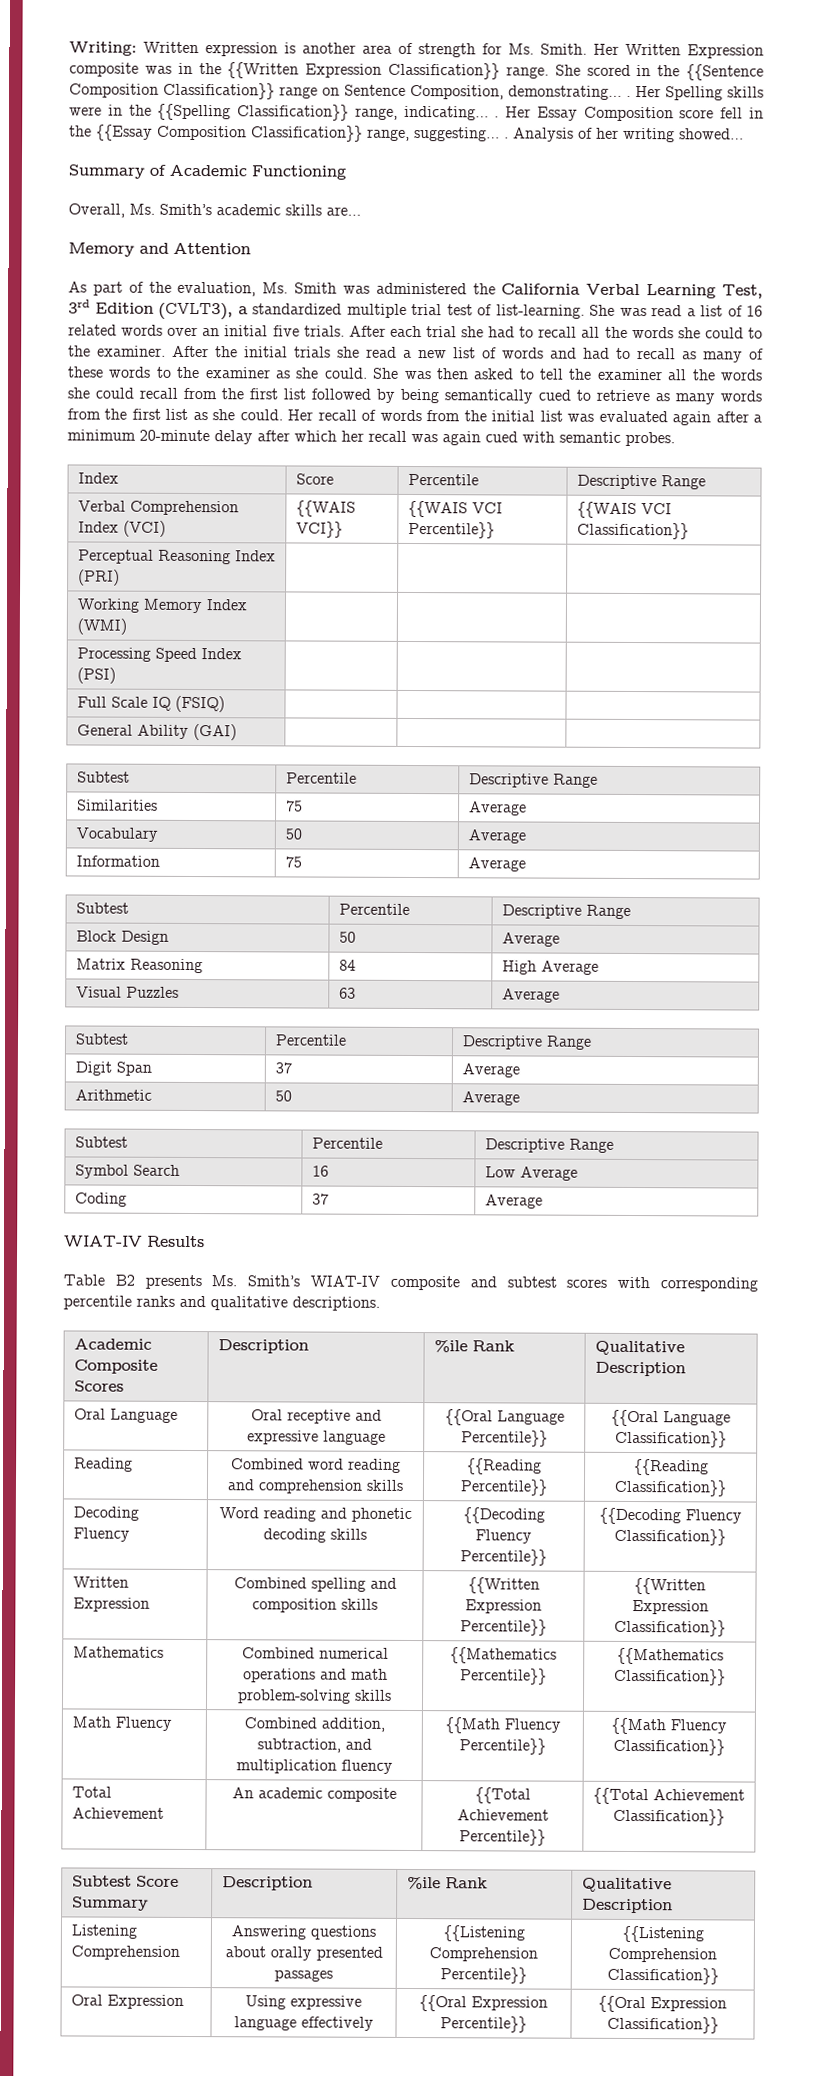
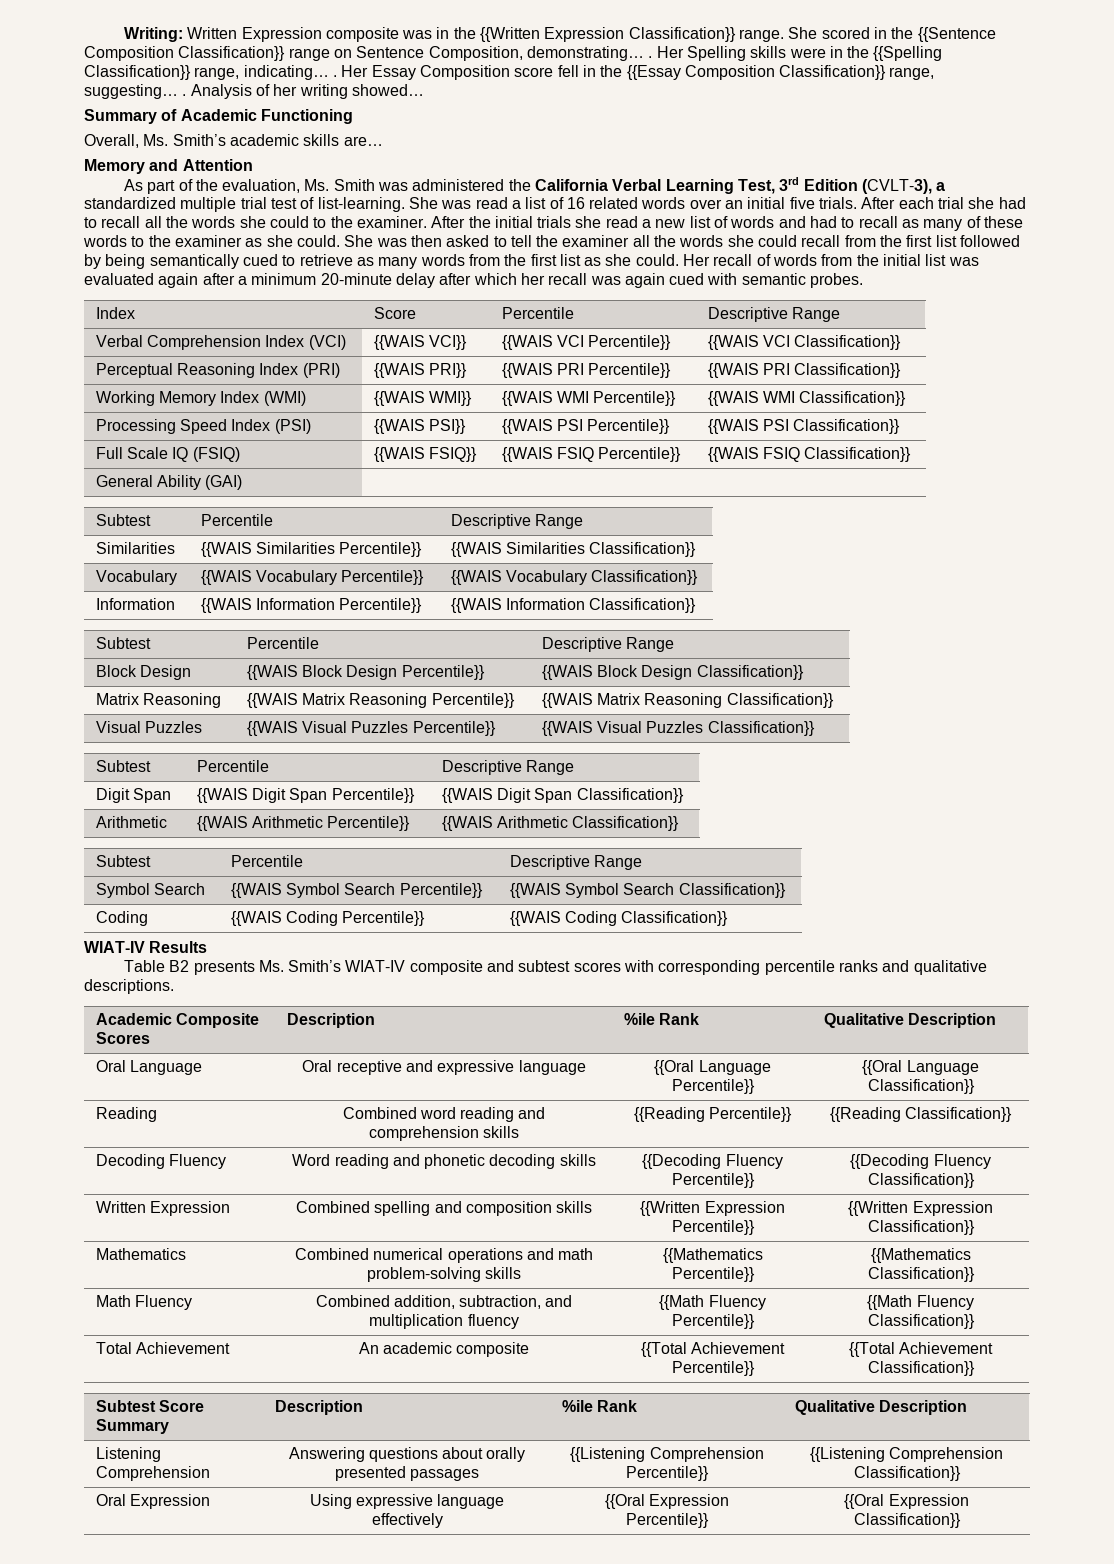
- Writing: Written expression is another area of strength for Ms. Smith. Her Written Expression composite was in the {{Written Expression Classification}} range.
+ Writing: Written Expression composite was in the {{Written Expression Classification}} range.
- As part of the evaluation, Ms. Smith was administered the California Verbal Learning Test, 3rd Edition (CVLT3), a standardized multiple trial test of list-learning.
+ As part of the evaluation, Ms. Smith was administered the California Verbal Learning Test, 3rd Edition (CVLT-3), a standardized multiple trial test of list-learning.
- Perceptual Reasoning Index (PRI) | | |
- Working Memory Index (WMI) | | |
- Processing Speed Index (PSI) | | |
- Full Scale IQ (FSIQ) | | |
+ Perceptual Reasoning Index (PRI) | {{WAIS PRI}} | {{WAIS PRI Percentile}} | {{WAIS PRI Classification}}
+ Working Memory Index (WMI) | {{WAIS WMI}} | {{WAIS WMI Percentile}} | {{WAIS WMI Classification}}
+ Processing Speed Index (PSI) | {{WAIS PSI}} | {{WAIS PSI Percentile}} | {{WAIS PSI Classification}}
+ Full Scale IQ (FSIQ) | {{WAIS FSIQ}} | {{WAIS FSIQ Percentile}} | {{WAIS FSIQ Classification}}
- Similarities | 75 | Average
- Vocabulary | 50 | Average
- Information | 75 | Average
+ Similarities | {{WAIS Similarities Percentile}} | {{WAIS Similarities Classification}}
+ Vocabulary | {{WAIS Vocabulary Percentile}} | {{WAIS Vocabulary Classification}}
+ Information | {{WAIS Information Percentile}} | {{WAIS Information Classification}}
- Block Design | 50 | Average
- Matrix Reasoning | 84 | High Average
- Visual Puzzles | 63 | Average
+ Block Design | {{WAIS Block Design Percentile}} | {{WAIS Block Design Classification}}
+ Matrix Reasoning | {{WAIS Matrix Reasoning Percentile}} | {{WAIS Matrix Reasoning Classification}}
+ Visual Puzzles | {{WAIS Visual Puzzles Percentile}} | {{WAIS Visual Puzzles Classification}}
- Digit Span | 37 | Average
- Arithmetic | 50 | Average
+ Digit Span | {{WAIS Digit Span Percentile}} | {{WAIS Digit Span Classification}}
+ Arithmetic | {{WAIS Arithmetic Percentile}} | {{WAIS Arithmetic Classification}}
- Symbol Search | 16 | Low Average
- Coding | 37 | Average
+ Symbol Search | {{WAIS Symbol Search Percentile}} | {{WAIS Symbol Search Classification}}
+ Coding | {{WAIS Coding Percentile}} | {{WAIS Coding Classification}}

